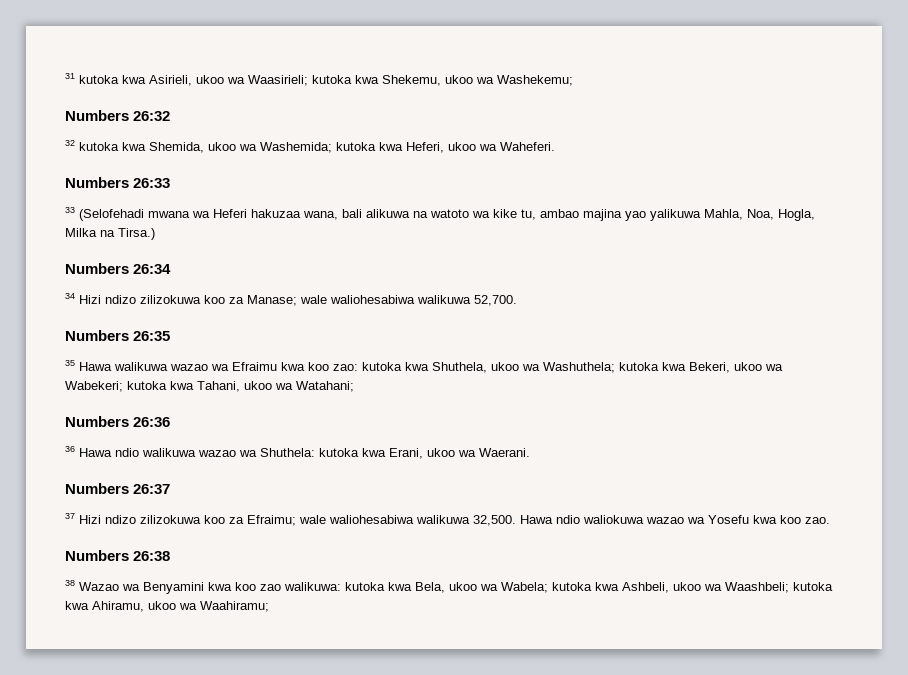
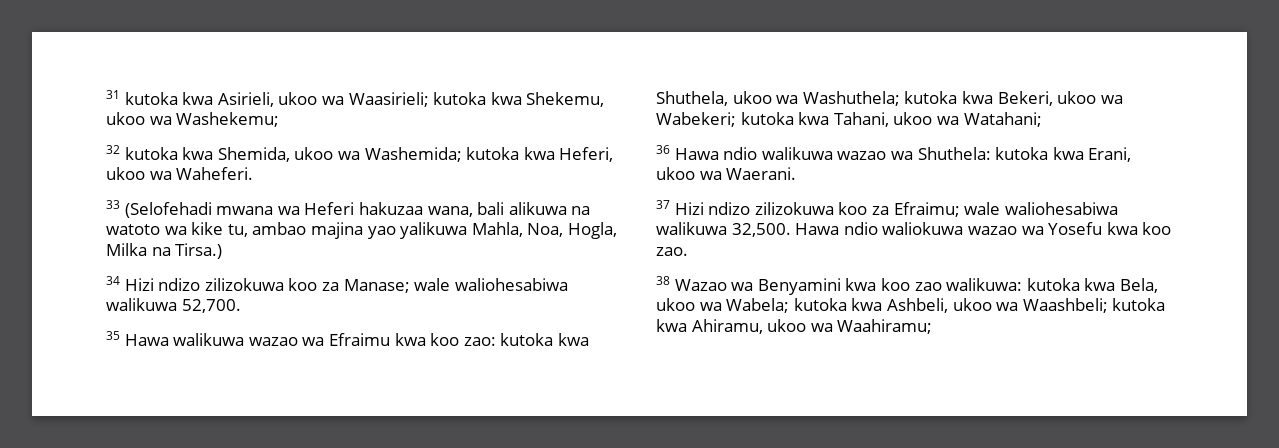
- Numbers 26:32
- Numbers 26:33
- Numbers 26:34
- Numbers 26:35
- Numbers 26:36
- Numbers 26:37
- Numbers 26:38

